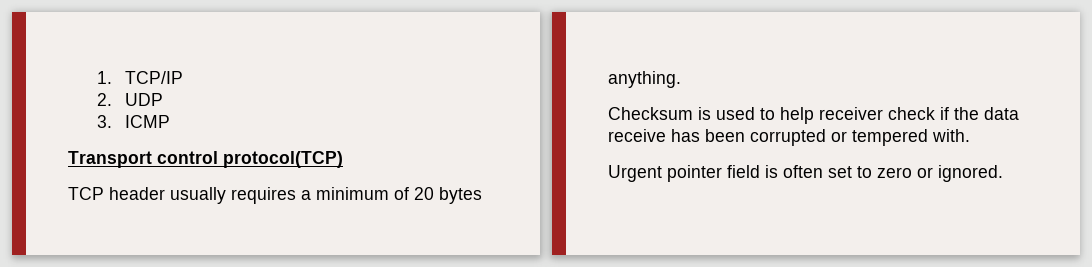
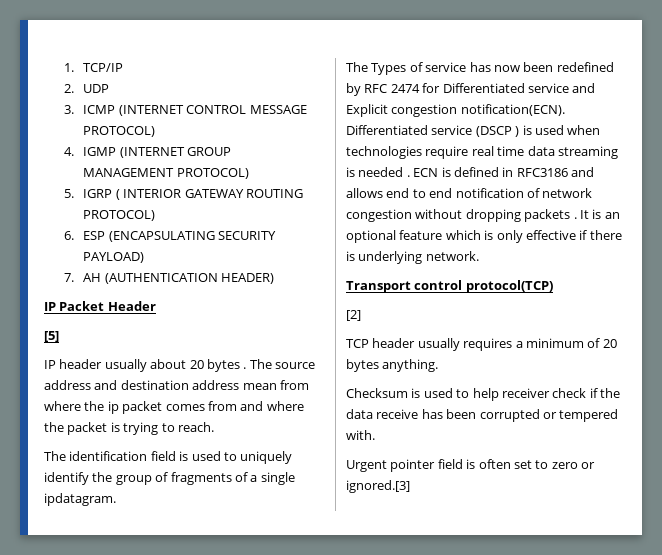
- 3. ICMP
+ 3. ICMP (INTERNET CONTROL MESSAGE PROTOCOL)
+ 4. IGMP (INTERNET GROUP MANAGEMENT PROTOCOL)
+ 5. IGRP ( INTERIOR GATEWAY ROUTING PROTOCOL)
+ 6. ESP (ENCAPSULATING SECURITY PAYLOAD)
+ 7. AH (AUTHENTICATION HEADER)
+ IP Packet Header
+ [5]
+ IP header usually about 20 bytes . The source address and destination address mean from where the ip packet comes from and where the packet is trying to reach.
+ The identification field is used to uniquely identify the group of fragments of a single ipdatagram.
+ The Types of service has now been redefined by RFC 2474 for Differentiated service and Explicit congestion notification(ECN). Differentiated service (DSCP ) is used when technologies require real time data streaming is needed . ECN is defined in RFC3186 and allows end to end notification of network congestion without dropping packets . It is an optional feature which is only effective if there is underlying network.
+ [2]
- Urgent pointer field is often set to zero or ignored.
+ Urgent pointer field is often set to zero or ignored.[3]

